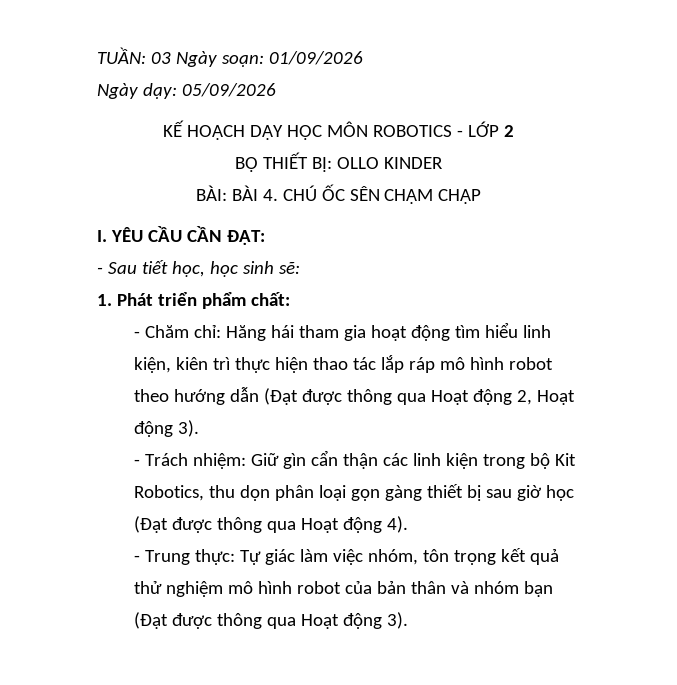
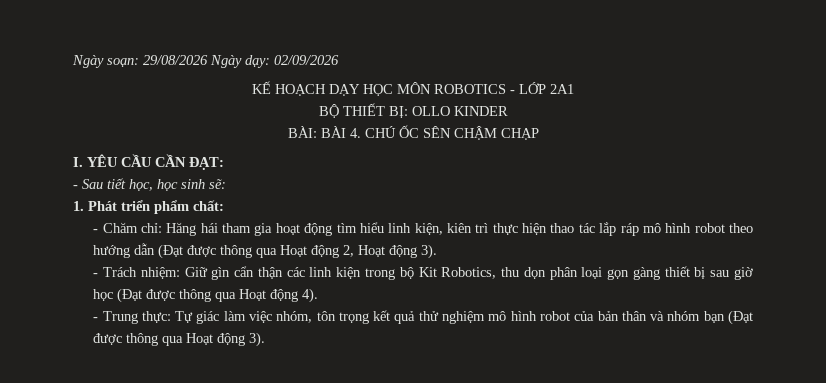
- TUẦN: 03 Ngày soạn: 01/09/2026
- Ngày dạy: 05/09/2026
+ Ngày soạn: 29/08/2026 Ngày dạy: 02/09/2026
- KẾ HOẠCH DẠY HỌC MÔN ROBOTICS - LỚP 2
+ KẾ HOẠCH DẠY HỌC MÔN ROBOTICS - LỚP 2A1

